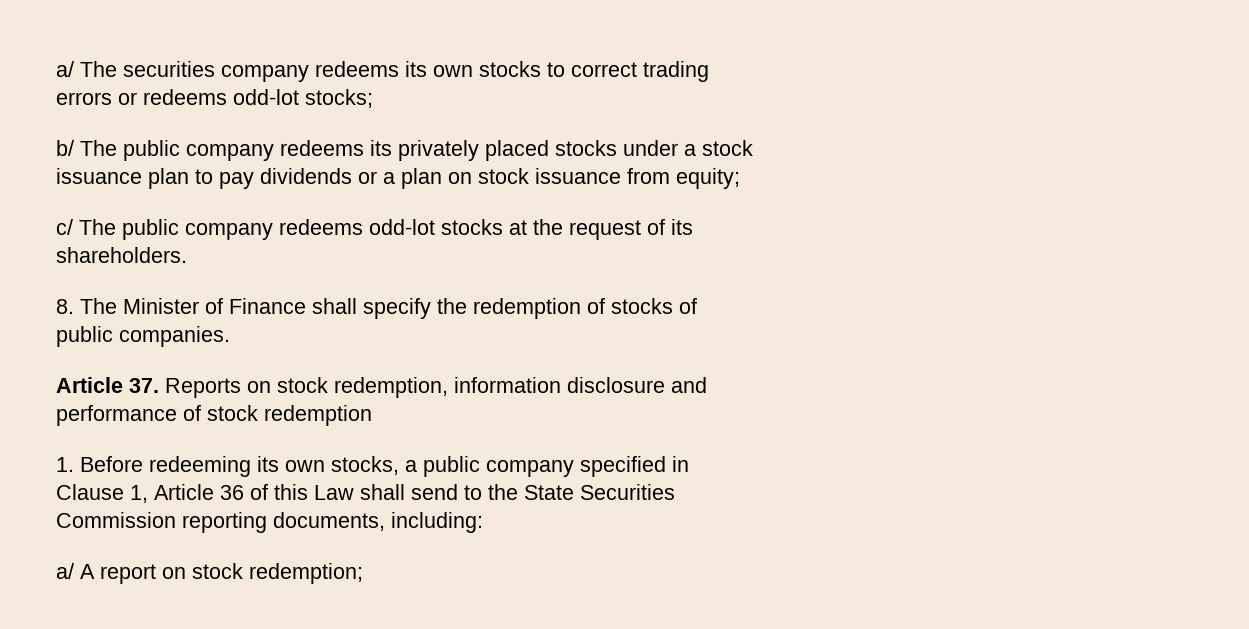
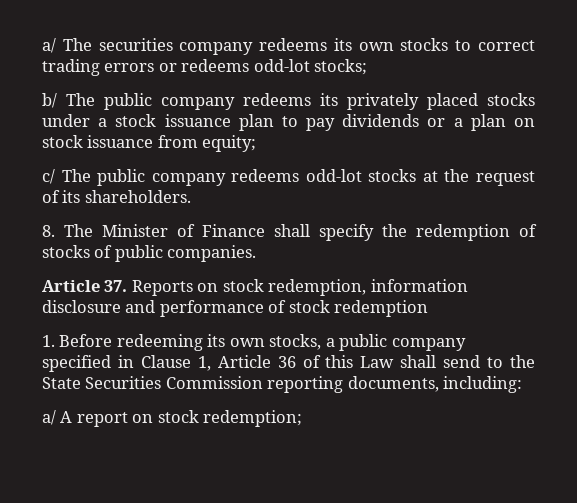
- a/ The securities company redeems its own stocks to correct trading
- errors or redeems odd-lot stocks;
+ a/ The securities company redeems its own stocks to correct trading errors or redeems odd-lot stocks;
- b/ The public company redeems its privately placed stocks under a stock
- issuance plan to pay dividends or a plan on stock issuance from equity;
+ b/ The public company redeems its privately placed stocks under a stock issuance plan to pay dividends or a plan on stock issuance from equity;
- c/ The public company redeems odd-lot stocks at the request of its
- shareholders.
+ c/ The public company redeems odd-lot stocks at the request of its shareholders.
- 8. The Minister of Finance shall specify the redemption of stocks of
- public companies.
+ 8. The Minister of Finance shall specify the redemption of stocks of public companies.
- Article 37. Reports on stock redemption, information disclosure and
- performance of stock redemption
+ Article 37. Reports on stock redemption, information disclosure and performance of stock redemption
- 1. Before redeeming its own stocks, a public company specified in
- Clause 1, Article 36 of this Law shall send to the State Securities
- Commission reporting documents, including:
+ 1. Before redeeming its own stocks, a public company specified in Clause 1, Article 36 of this Law shall send to the State Securities Commission reporting documents, including:

